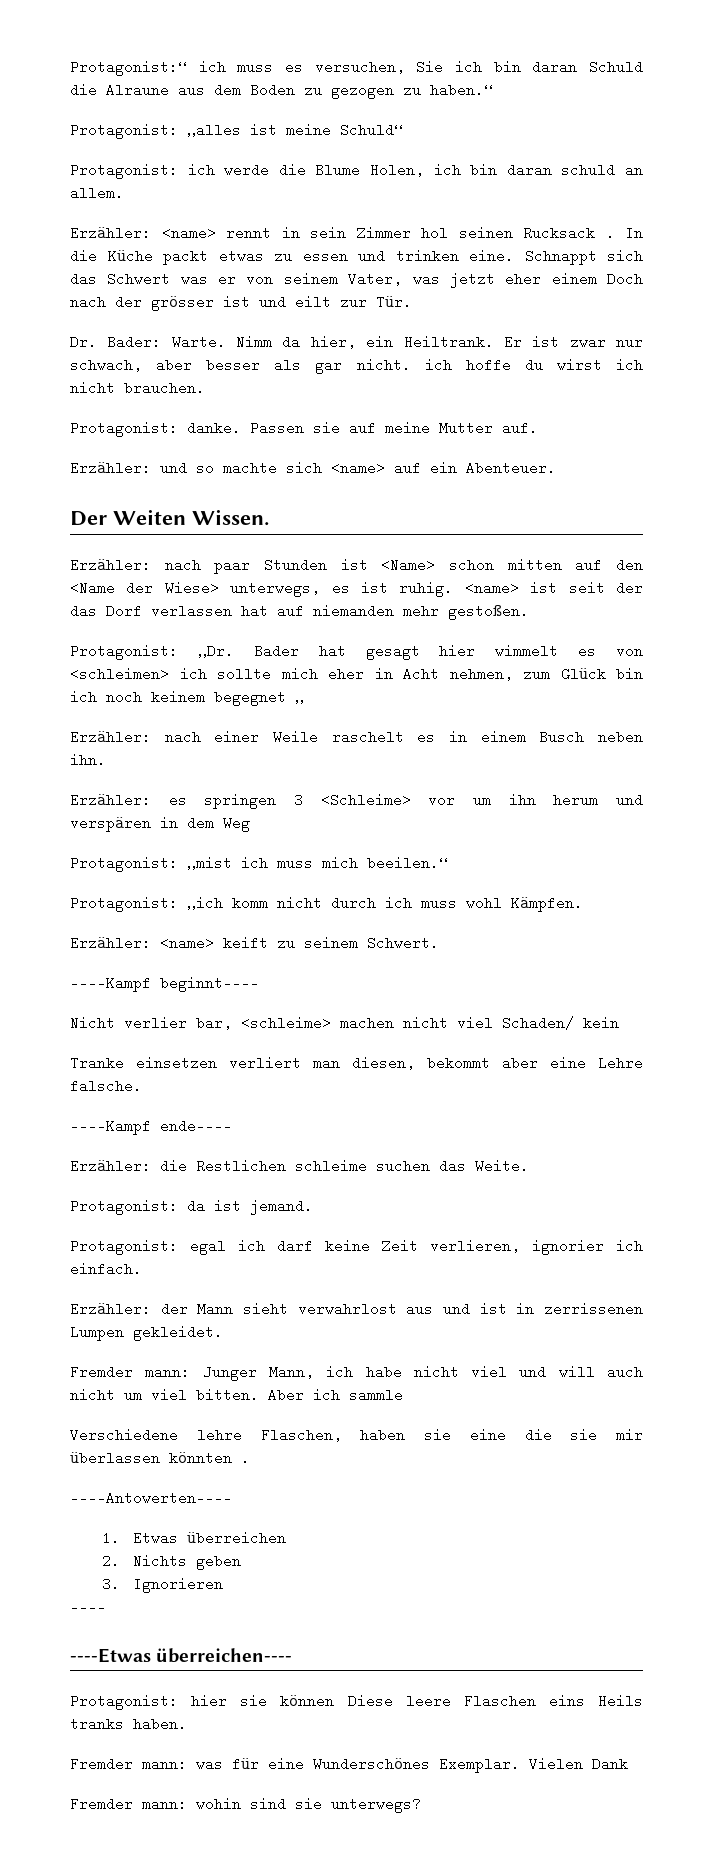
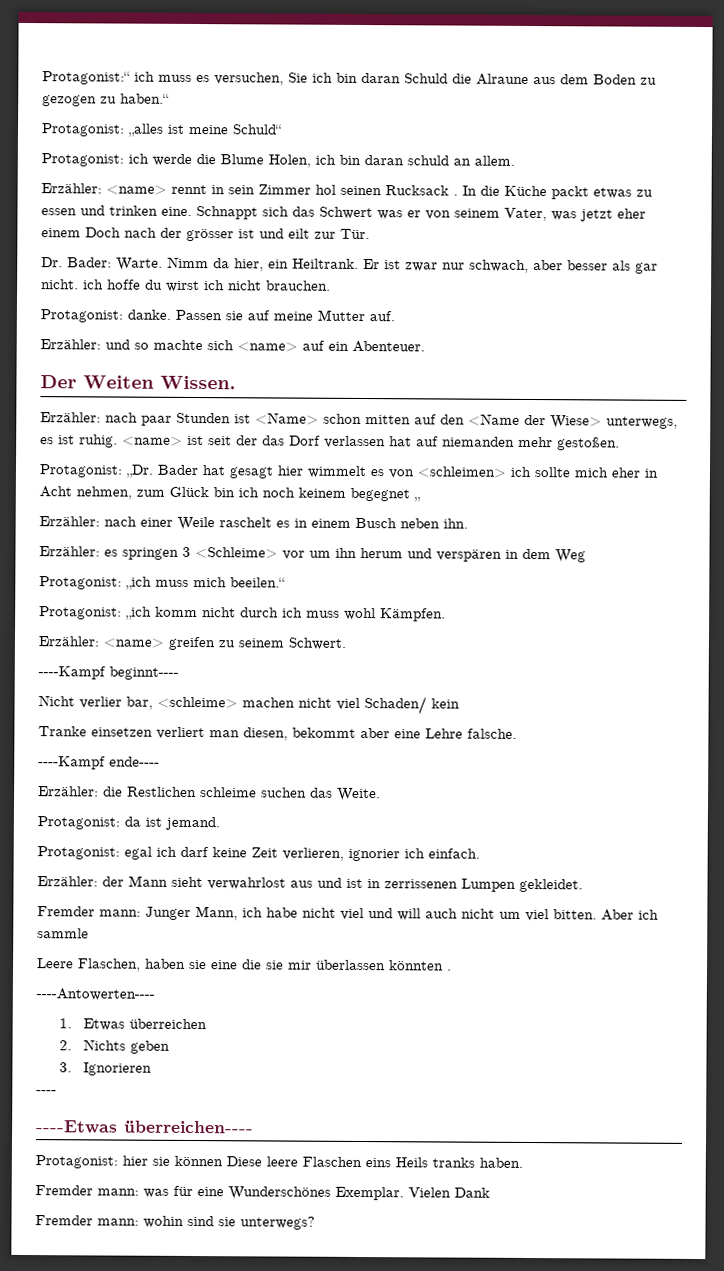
- Protagonist: „mist ich muss mich beeilen.“
+ Protagonist: „ich muss mich beeilen.“
- Erzähler: <name> keift zu seinem Schwert.
+ Erzähler: <name> greifen zu seinem Schwert.
- Verschiedene lehre Flaschen, haben sie eine die sie mir überlassen könnten .
+ Leere Flaschen, haben sie eine die sie mir überlassen könnten .

